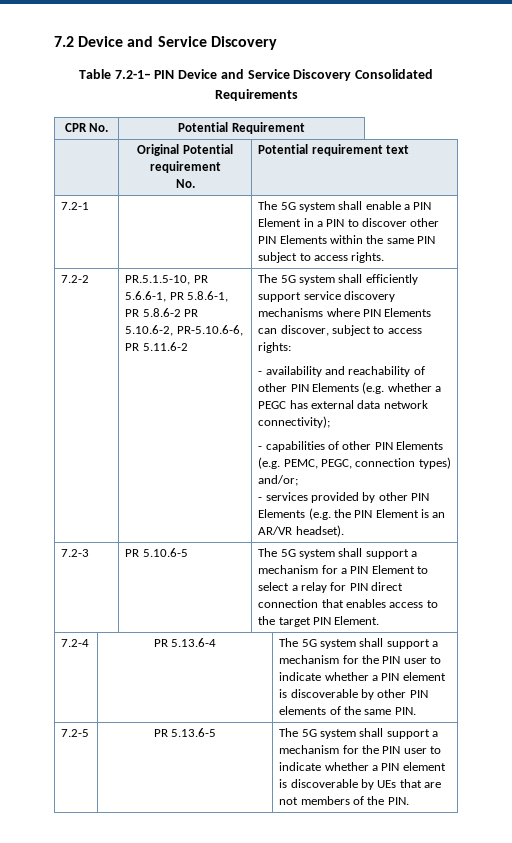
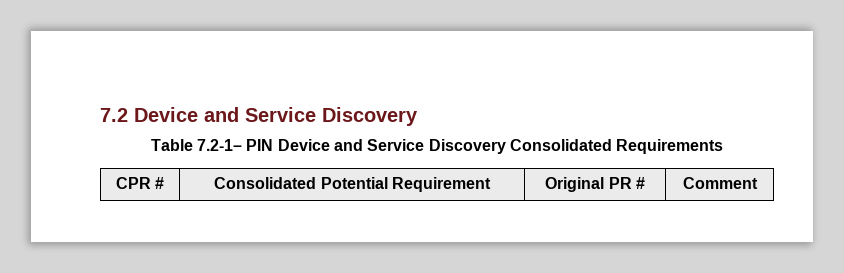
- CPR No. | Potential Requirement
- | Original Potential requirement
- No. | Potential requirement text
- 7.2-1 | | The 5G system shall enable a PIN Element in a PIN to discover other PIN Elements within the same PIN subject to access rights.
- 7.2-2 | PR.5.1.5-10, PR 5.6.6-1, PR 5.8.6-1, PR 5.8.6-2 PR 5.10.6-2, PR-5.10.6-6, PR 5.11.6-2 | The 5G system shall efficiently support service discovery mechanisms where PIN Elements can discover, subject to access rights:
- - availability and reachability of other PIN Elements (e.g. whether a PEGC has external data network connectivity);
- - capabilities of other PIN Elements (e.g. PEMC, PEGC, connection types) and/or;
- - services provided by other PIN Elements (e.g. the PIN Element is an AR/VR headset).
- 7.2-3 | PR 5.10.6-5 | The 5G system shall support a mechanism for a PIN Element to select a relay for PIN direct connection that enables access to the target PIN Element.
- 7.2-4 | PR 5.13.6-4 | The 5G system shall support a mechanism for the PIN user to indicate whether a PIN element is discoverable by other PIN elements of the same PIN.
- 7.2-5 | PR 5.13.6-5 | The 5G system shall support a mechanism for the PIN user to indicate whether a PIN element is discoverable by UEs that are not members of the PIN.
+ CPR # | Consolidated Potential Requirement | Original PR # | Comment

